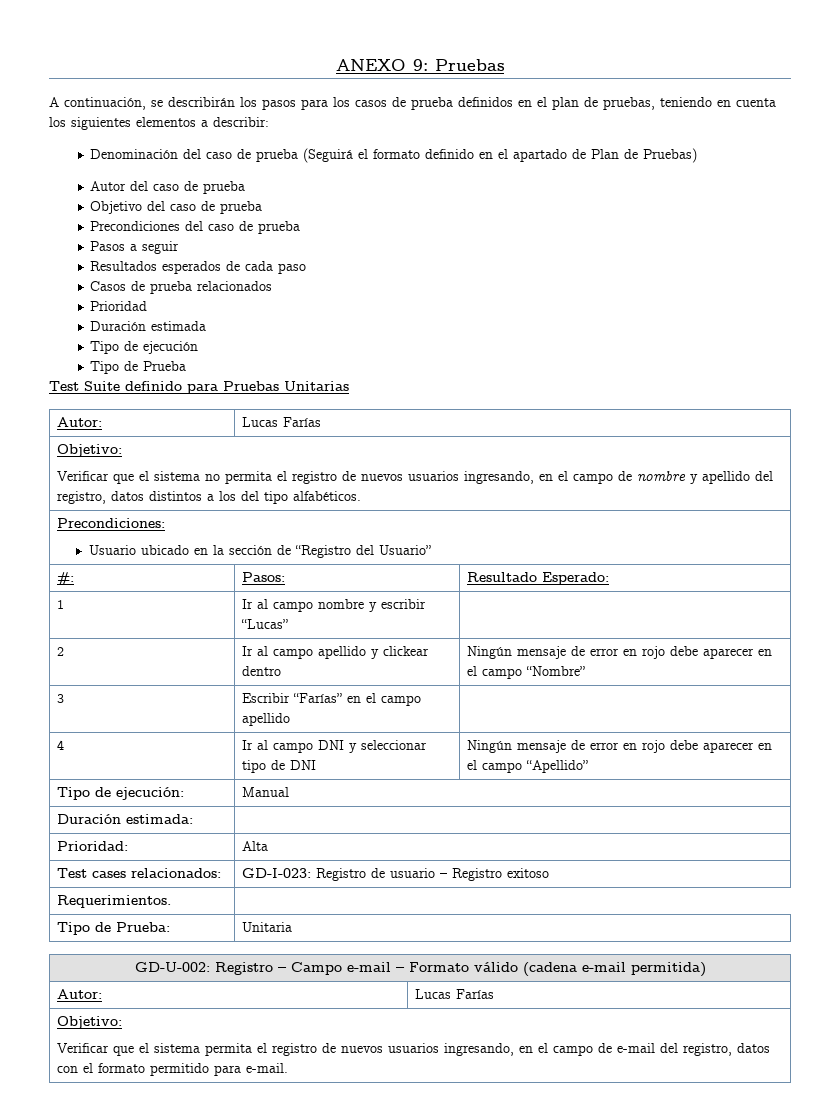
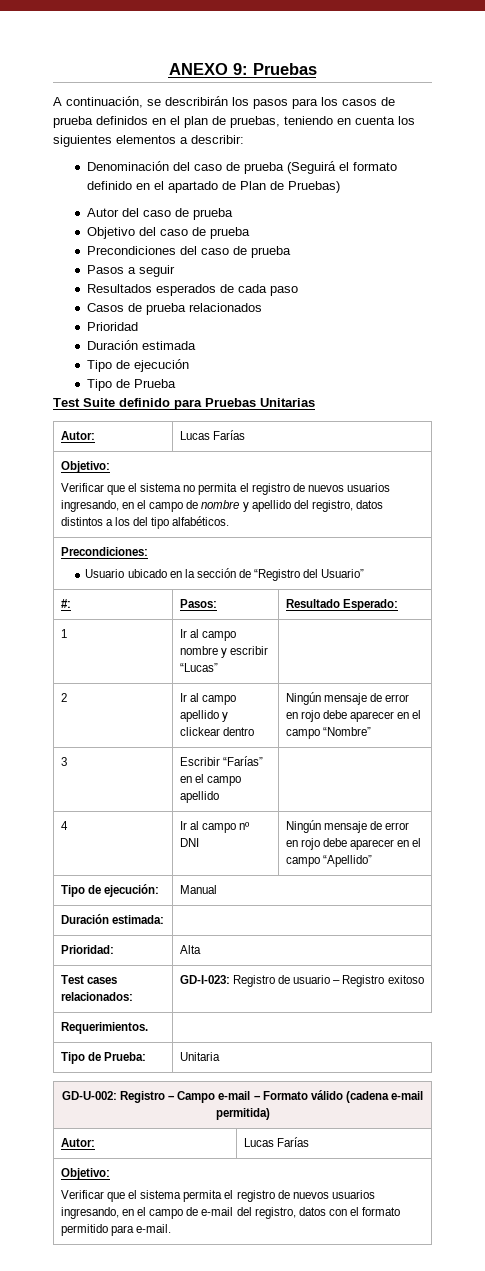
- 4 | Ir al campo DNI y seleccionar tipo de DNI | Ningún mensaje de error en rojo debe aparecer en el campo “Apellido”
+ 4 | Ir al campo nº DNI | Ningún mensaje de error en rojo debe aparecer en el campo “Apellido”

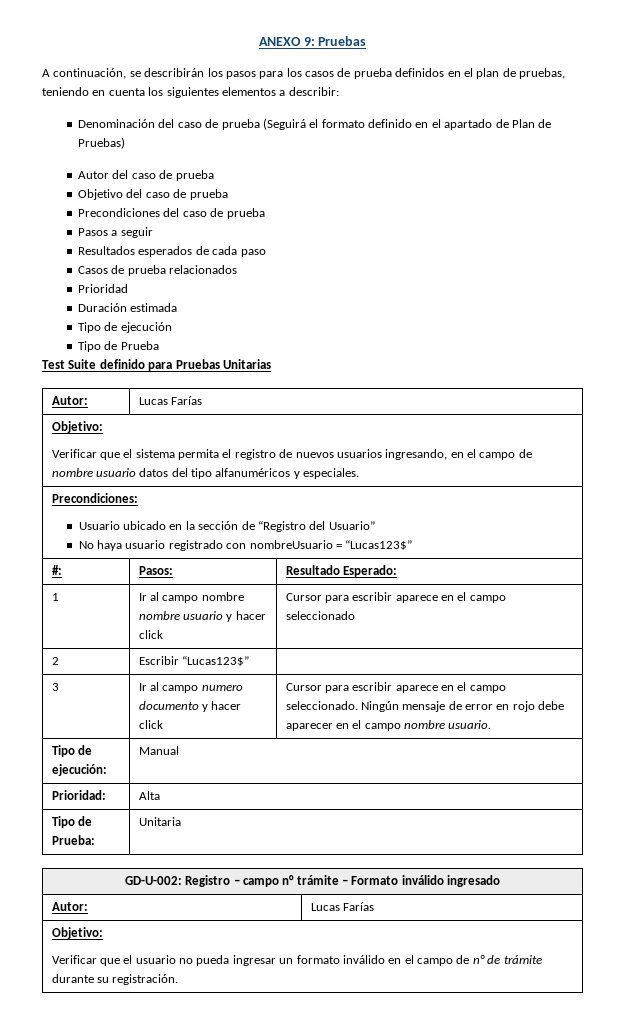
  Test Suite definido para Pruebas Unitarias
  Autor: | Lucas Farías
  Objetivo:
- Verificar que el sistema no permita el registro de nuevos usuarios ingresando, en el campo de nombre y apellido del registro, datos distintos a los del tipo alfabéticos.
+ Verificar que el sistema permita el registro de nuevos usuarios ingresando, en el campo de nombre usuario datos del tipo alfanuméricos y especiales.
  Precondiciones:
  Usuario ubicado en la sección de “Registro del Usuario”
+ No haya usuario registrado con nombreUsuario = “Lucas123$”
- 1 | Ir al campo nombre y escribir “Lucas” |
- 2 | Ir al campo apellido y clickear dentro | Ningún mensaje de error en rojo debe aparecer en el campo “Nombre”
- 3 | Escribir “Farías” en el campo apellido |
- 4 | Ir al campo nº DNI | Ningún mensaje de error en rojo debe aparecer en el campo “Apellido”
+ 1 | Ir al campo nombre nombre usuario y hacer click | Cursor para escribir aparece en el campo seleccionado
+ 2 | Escribir “Lucas123$” |
+ 3 | Ir al campo numero documento y hacer click | Cursor para escribir aparece en el campo seleccionado. Ningún mensaje de error en rojo debe aparecer en el campo nombre usuario.
- Duración estimada: |
- Test cases relacionados: | GD-I-023: Registro de usuario – Registro exitoso
- Requerimientos.
- GD-U-002: Registro – Campo e-mail – Formato válido (cadena e-mail permitida)
+ GD-U-002: Registro – campo n° trámite – Formato inválido ingresado
  Autor: | Lucas Farías
  Objetivo:
- Verificar que el sistema permita el registro de nuevos usuarios ingresando, en el campo de e-mail del registro, datos con el formato permitido para e-mail.
+ Verificar que el usuario no pueda ingresar un formato inválido en el campo de n° de trámite durante su registración.

